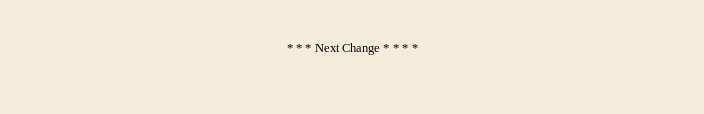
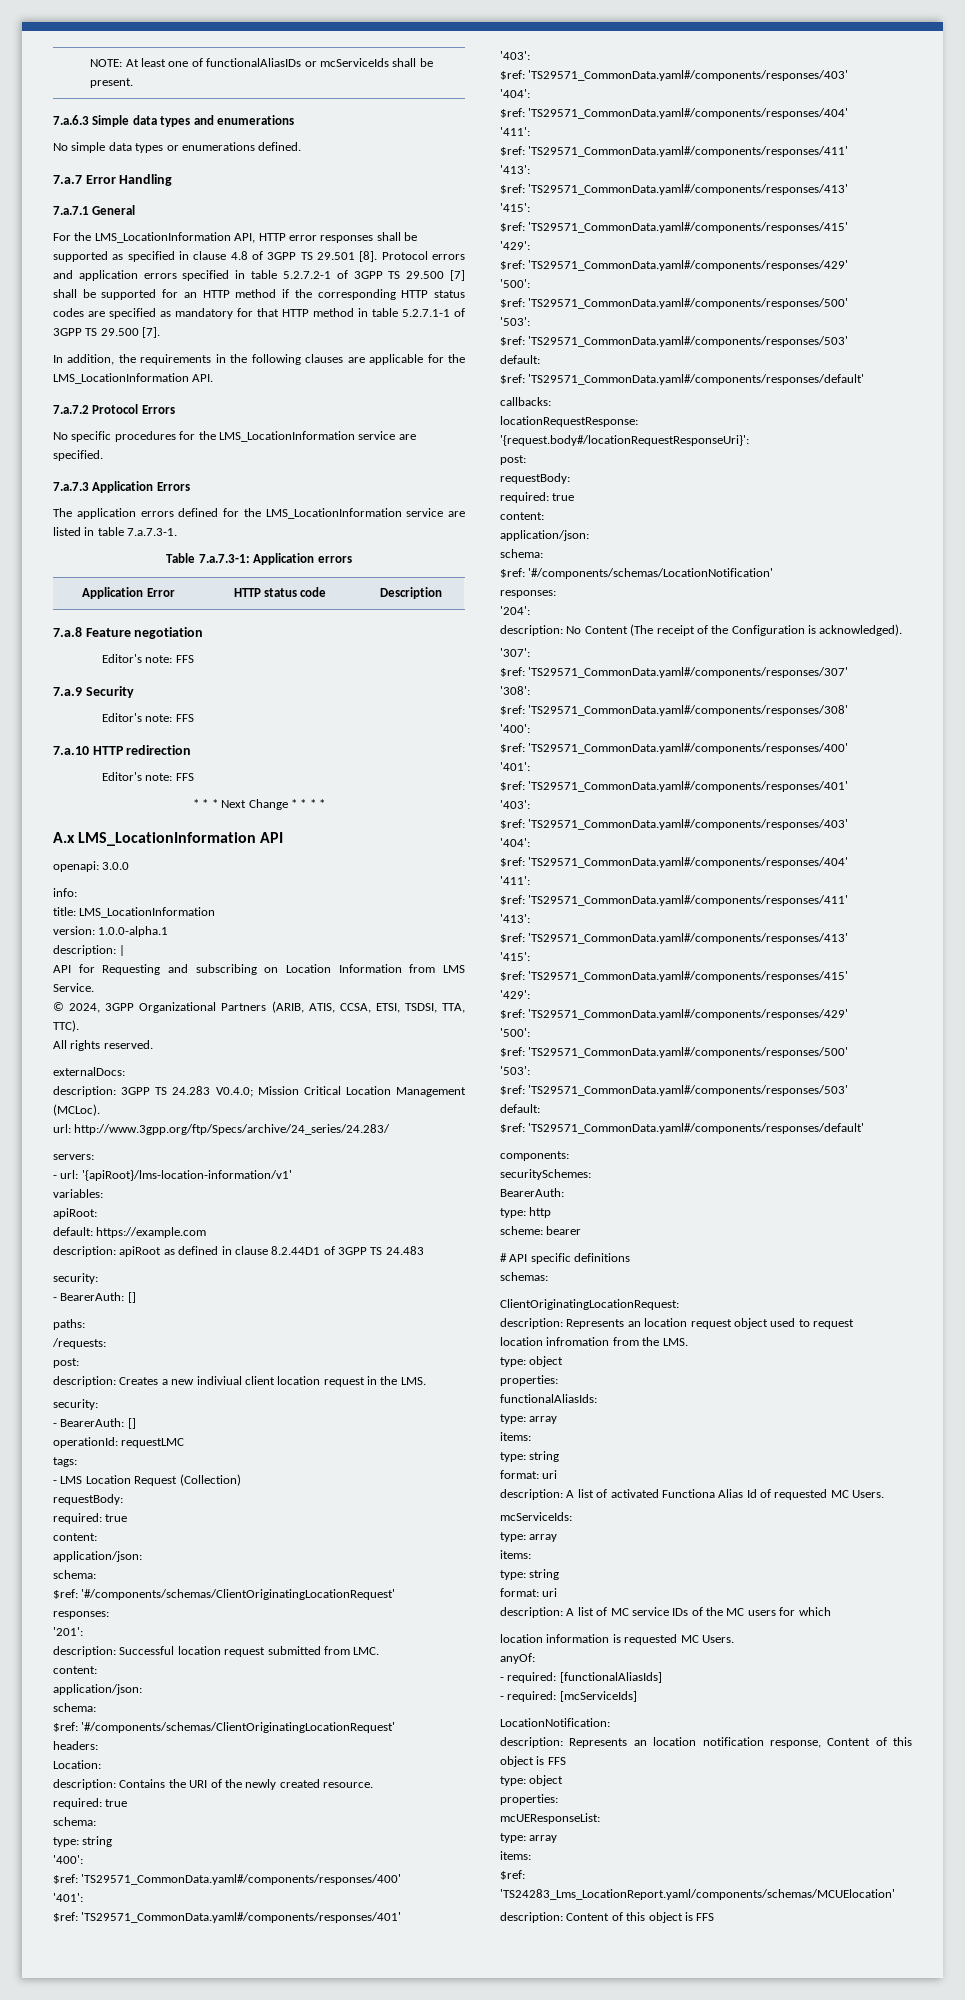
+ NOTE: At least one of functionalAliasIDs or mcServiceIds shall be present.
+ 7.a.6.3 Simple data types and enumerations
+ No simple data types or enumerations defined.
+ 7.a.7 Error Handling
+ 7.a.7.1 General
+ For the LMS_LocationInformation API, HTTP error responses shall be supported as specified in clause 4.8 of 3GPP TS 29.501 [8]. Protocol errors and application errors specified in table 5.2.7.2-1 of 3GPP TS 29.500 [7] shall be supported for an HTTP method if the corresponding HTTP status codes are specified as mandatory for that HTTP method in table 5.2.7.1-1 of 3GPP TS 29.500 [7].
+ In addition, the requirements in the following clauses are applicable for the LMS_LocationInformation API.
+ 7.a.7.2 Protocol Errors
+ No specific procedures for the LMS_LocationInformation service are specified.
+ 7.a.7.3 Application Errors
+ The application errors defined for the LMS_LocationInformation service are listed in table 7.a.7.3-1.
+ Table 7.a.7.3-1: Application errors
+ Application Error | HTTP status code | Description
+ 7.a.8 Feature negotiation
+ Editor's note: FFS
+ 7.a.9 Security
+ Editor's note: FFS
+ 7.a.10 HTTP redirection
+ Editor's note: FFS
+ A.x LMS_LocationInformation API
+ openapi: 3.0.0
+ info:
+ title: LMS_LocationInformation
+ version: 1.0.0-alpha.1
+ description: |
+ API for Requesting and subscribing on Location Information from LMS Service.
+ © 2024, 3GPP Organizational Partners (ARIB, ATIS, CCSA, ETSI, TSDSI, TTA, TTC).
+ All rights reserved.
+ externalDocs:
+ description: 3GPP TS 24.283 V0.4.0; Mission Critical Location Management (MCLoc).
+ url: http://www.3gpp.org/ftp/Specs/archive/24_series/24.283/
+ servers:
+ - url: '{apiRoot}/lms-location-information/v1'
+ variables:
+ apiRoot:
+ default: https://example.com
+ description: apiRoot as defined in clause 8.2.44D1 of 3GPP TS 24.483
+ security:
+ - BearerAuth: []
+ paths:
+ /requests:
+ post:
+ description: Creates a new indiviual client location request in the LMS.
+ security:
+ - BearerAuth: []
+ operationId: requestLMC
+ tags:
+ - LMS Location Request (Collection)
+ requestBody:
+ required: true
+ content:
+ application/json:
+ schema:
+ $ref: '#/components/schemas/ClientOriginatingLocationRequest'
+ responses:
+ '201':
+ description: Successful location request submitted from LMC.
+ content:
+ application/json:
+ schema:
+ $ref: '#/components/schemas/ClientOriginatingLocationRequest'
+ headers:
+ Location:
+ description: Contains the URI of the newly created resource.
+ required: true
+ schema:
+ type: string
+ '400':
+ $ref: 'TS29571_CommonData.yaml#/components/responses/400'
+ '401':
+ $ref: 'TS29571_CommonData.yaml#/components/responses/401'
+ '403':
+ $ref: 'TS29571_CommonData.yaml#/components/responses/403'
+ '404':
+ $ref: 'TS29571_CommonData.yaml#/components/responses/404'
+ '411':
+ $ref: 'TS29571_CommonData.yaml#/components/responses/411'
+ '413':
+ $ref: 'TS29571_CommonData.yaml#/components/responses/413'
+ '415':
+ $ref: 'TS29571_CommonData.yaml#/components/responses/415'
+ '429':
+ $ref: 'TS29571_CommonData.yaml#/components/responses/429'
+ '500':
+ $ref: 'TS29571_CommonData.yaml#/components/responses/500'
+ '503':
+ $ref: 'TS29571_CommonData.yaml#/components/responses/503'
+ default:
+ $ref: 'TS29571_CommonData.yaml#/components/responses/default'
+ callbacks:
+ locationRequestResponse:
+ '{request.body#/locationRequestResponseUri}':
+ post:
+ requestBody:
+ required: true
+ content:
+ application/json:
+ schema:
+ $ref: '#/components/schemas/LocationNotification'
+ responses:
+ '204':
+ description: No Content (The receipt of the Configuration is acknowledged).
+ '307':
+ $ref: 'TS29571_CommonData.yaml#/components/responses/307'
+ '308':
+ $ref: 'TS29571_CommonData.yaml#/components/responses/308'
+ '400':
+ $ref: 'TS29571_CommonData.yaml#/components/responses/400'
+ '401':
+ $ref: 'TS29571_CommonData.yaml#/components/responses/401'
+ '403':
+ $ref: 'TS29571_CommonData.yaml#/components/responses/403'
+ '404':
+ $ref: 'TS29571_CommonData.yaml#/components/responses/404'
+ '411':
+ $ref: 'TS29571_CommonData.yaml#/components/responses/411'
+ '413':
+ $ref: 'TS29571_CommonData.yaml#/components/responses/413'
+ '415':
+ $ref: 'TS29571_CommonData.yaml#/components/responses/415'
+ '429':
+ $ref: 'TS29571_CommonData.yaml#/components/responses/429'
+ '500':
+ $ref: 'TS29571_CommonData.yaml#/components/responses/500'
+ '503':
+ $ref: 'TS29571_CommonData.yaml#/components/responses/503'
+ default:
+ $ref: 'TS29571_CommonData.yaml#/components/responses/default'
+ components:
+ securitySchemes:
+ BearerAuth:
+ type: http
+ scheme: bearer
+ # API specific definitions
+ schemas:
+ ClientOriginatingLocationRequest:
+ description: Represents an location request object used to request
+ location infromation from the LMS.
+ type: object
+ properties:
+ functionalAliasIds:
+ type: array
+ items:
+ type: string
+ format: uri
+ description: A list of activated Functiona Alias Id of requested MC Users.
+ mcServiceIds:
+ type: array
+ items:
+ type: string
+ format: uri
+ description: A list of MC service IDs of the MC users for which
+ location information is requested MC Users.
+ anyOf:
+ - required: [functionalAliasIds]
+ - required: [mcServiceIds]
+ LocationNotification:
+ description: Represents an location notification response, Content of this object is FFS
+ type: object
+ properties:
+ mcUEResponseList:
+ type: array
+ items:
+ $ref: 'TS24283_Lms_LocationReport.yaml/components/schemas/MCUElocation'
+ description: Content of this object is FFS

